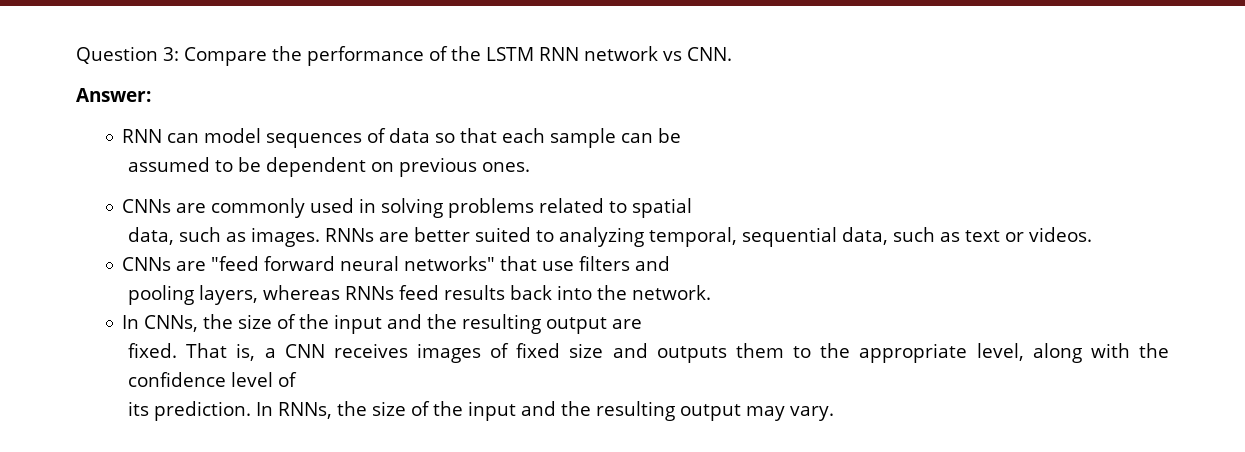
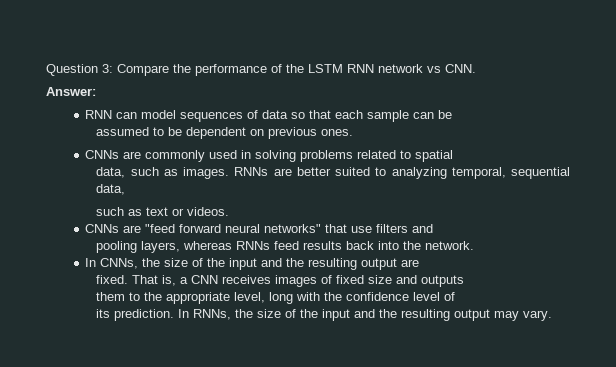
- RNNs are better suited to analyzing temporal, sequential data, such as text or videos.
+ RNNs are better suited to analyzing temporal, sequential data,
+ such as text or videos.
- That is, a CNN receives images of fixed size and outputs them to the appropriate level, along with the confidence level of
+ That is, a CNN receives images of fixed size and outputs
+ them to the appropriate level, long with the confidence level of

